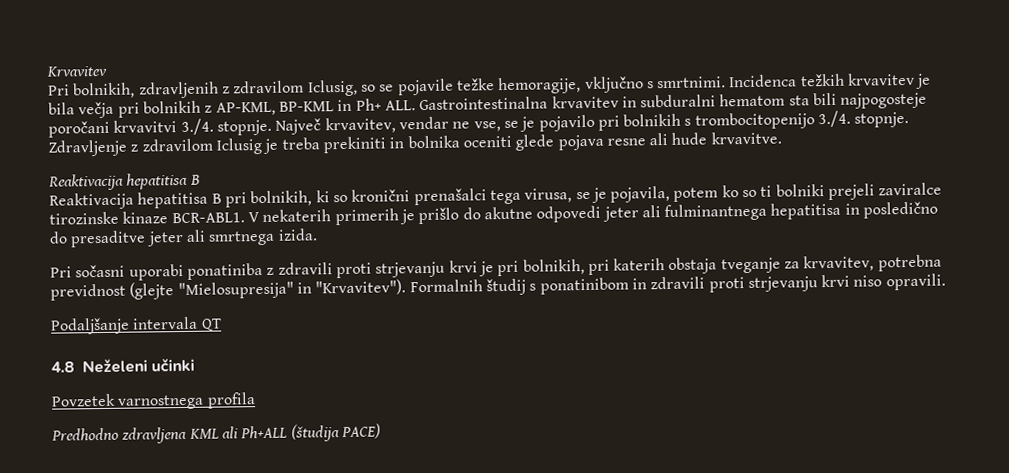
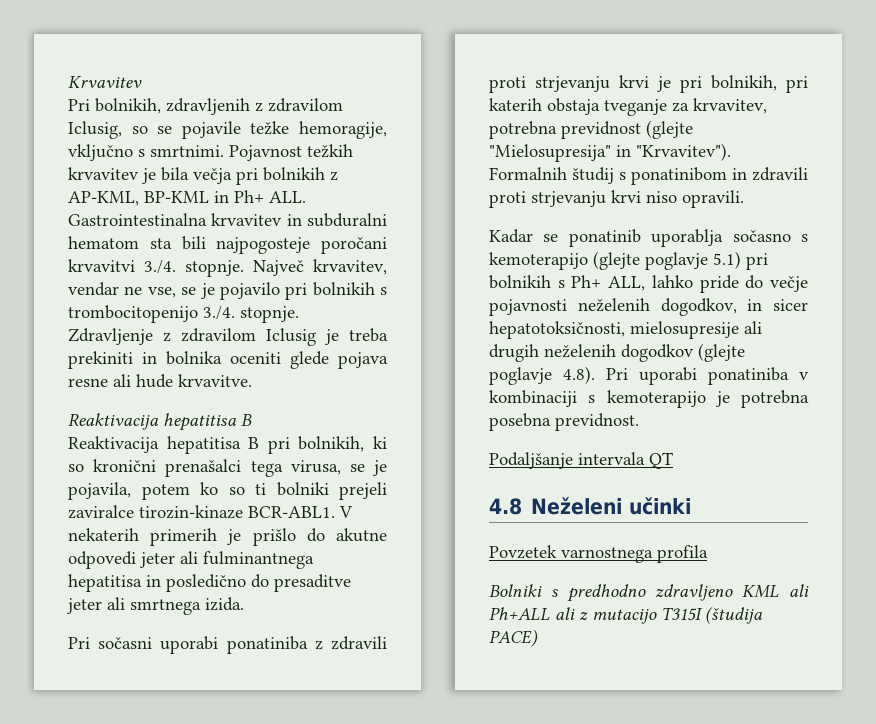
- Incidenca težkih krvavitev je bila večja pri bolnikih z AP-KML, BP-KML in Ph+ ALL. Gastrointestinalna krvavitev in subduralni hematom sta bili najpogosteje poročani krvavitvi 3./4. stopnje.
+ Pojavnost težkih krvavitev je bila večja pri bolnikih z AP-KML, BP-KML in Ph+ ALL. Gastrointestinalna krvavitev in subduralni hematom sta bili najpogosteje poročani krvavitvi 3./4. stopnje.
- Reaktivacija hepatitisa B pri bolnikih, ki so kronični prenašalci tega virusa, se je pojavila, potem ko so ti bolniki prejeli zaviralce tirozinske kinaze BCR-ABL1.
+ Reaktivacija hepatitisa B pri bolnikih, ki so kronični prenašalci tega virusa, se je pojavila, potem ko so ti bolniki prejeli zaviralce tirozin-kinaze BCR-ABL1.
+ Kadar se ponatinib uporablja sočasno s kemoterapijo (glejte poglavje 5.1) pri bolnikih s Ph+ ALL, lahko pride do večje pojavnosti neželenih dogodkov, in sicer hepatotoksičnosti, mielosupresije ali drugih neželenih dogodkov (glejte poglavje 4.8). Pri uporabi ponatiniba v kombinaciji s kemoterapijo je potrebna posebna previdnost.
- Predhodno zdravljena KML ali Ph+ALL (študija PACE)
+ Bolniki s predhodno zdravljeno KML ali Ph+ALL ali z mutacijo T315I (študija PACE)

